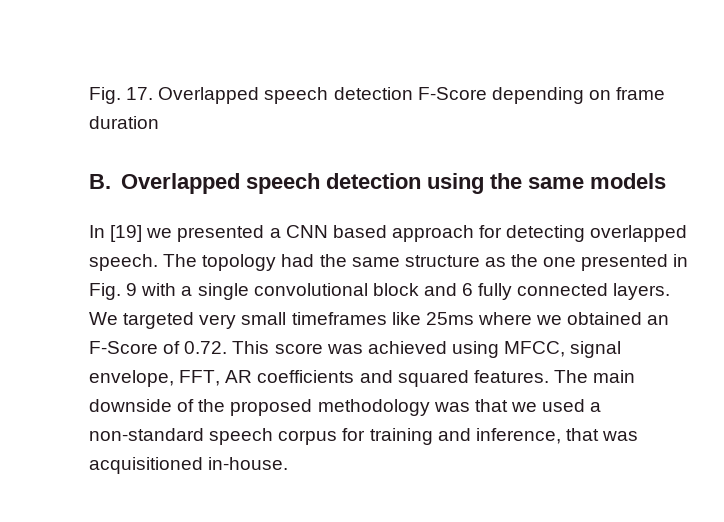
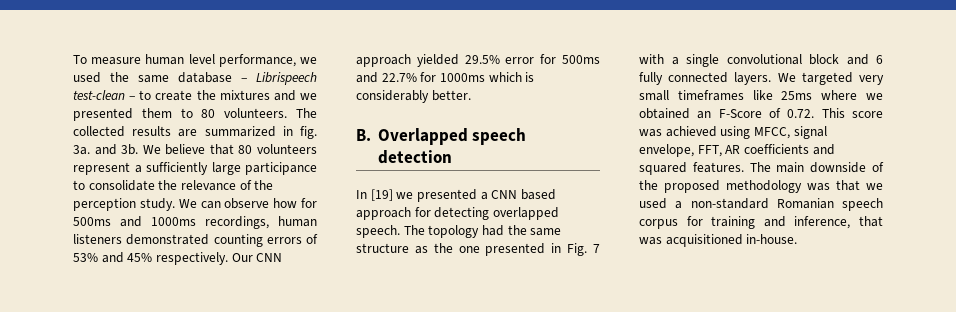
- Fig. 17. Overlapped speech detection F-Score depending on frame duration
+ To measure human level performance, we used the same database – Librispeech test-clean – to create the mixtures and we presented them to 80 volunteers. The collected results are summarized in fig. 3a. and 3b. We believe that 80 volunteers represent a sufficiently large participance to consolidate the relevance of the perception study. We can observe how for 500ms and 1000ms recordings, human listeners demonstrated counting errors of 53% and 45% respectively. Our CNN approach yielded 29.5% error for 500ms and 22.7% for 1000ms which is considerably better.
- B. Overlapped speech detection using the same models
+ B. Overlapped speech detection
- The topology had the same structure as the one presented in Fig. 9 with a single convolutional block and 6 fully connected layers.
+ The topology had the same structure as the one presented in Fig. 7 with a single convolutional block and 6 fully connected layers.
- The main downside of the proposed methodology was that we used a non-standard speech corpus for training and inference, that was acquisitioned in-house.
+ The main downside of the proposed methodology was that we used a non-standard Romanian speech corpus for training and inference, that was acquisitioned in-house.

